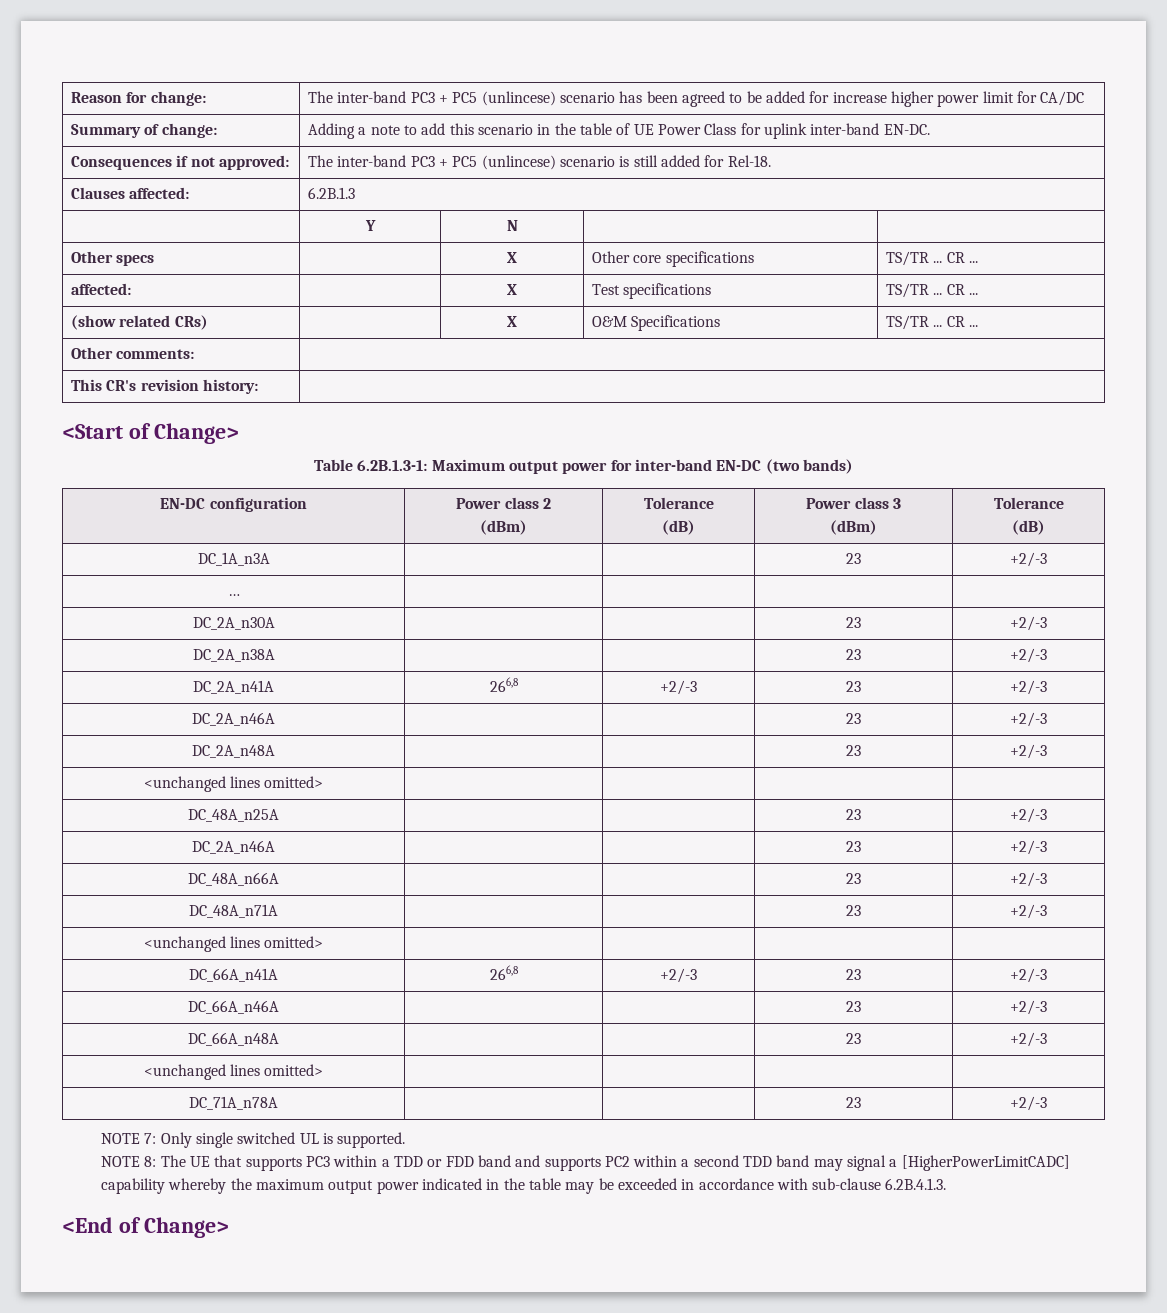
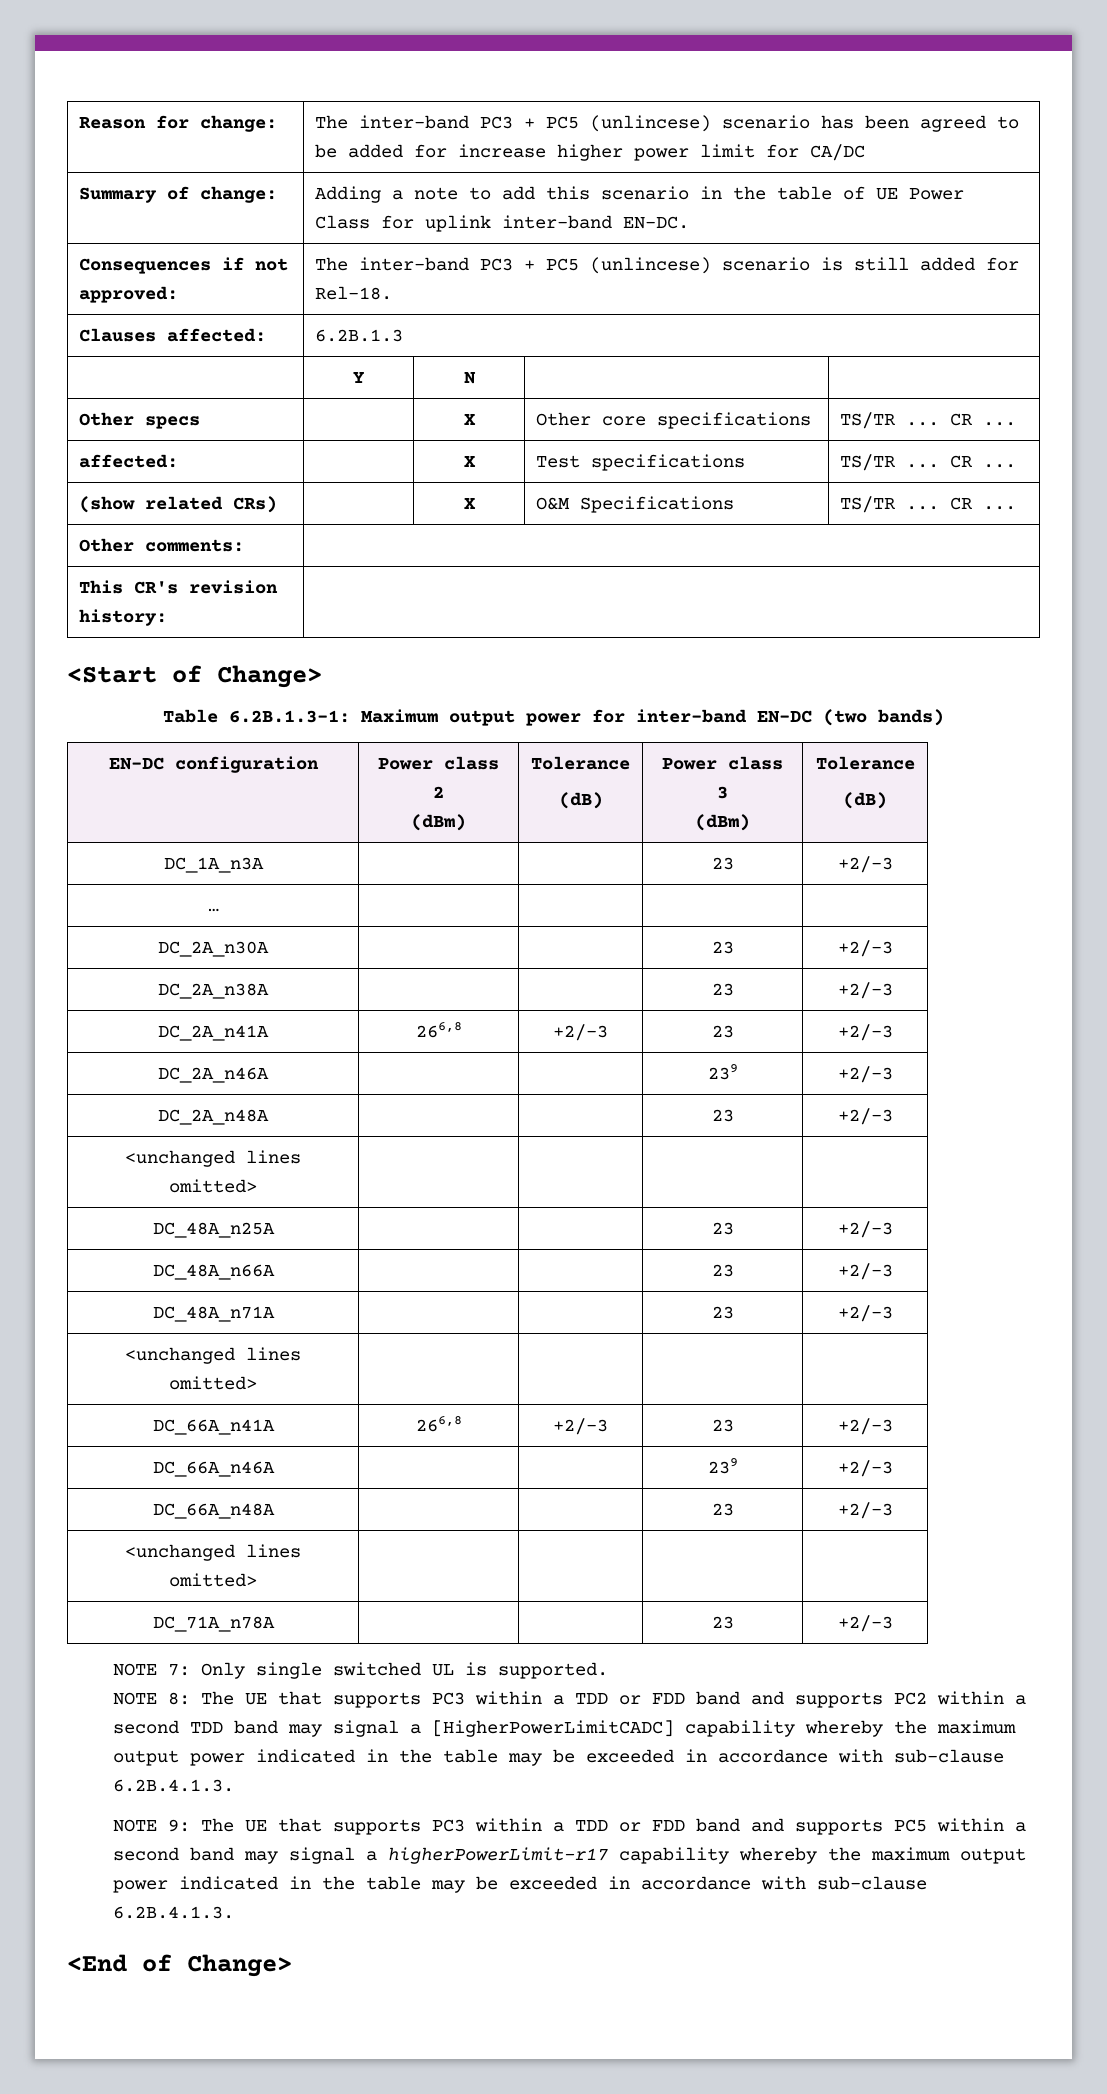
  DC_2A_n41A | 266,8 | +2/-3 | 23 | +2/-3
- DC_2A_n46A | | | 23 | +2/-3
+ DC_2A_n46A | | | 239 | +2/-3
  DC_48A_n25A | | | 23 | +2/-3
- DC_2A_n46A | | | 23 | +2/-3
- DC_66A_n46A | | | 23 | +2/-3
+ DC_66A_n46A | | | 239 | +2/-3
+ NOTE 9: The UE that supports PC3 within a TDD or FDD band and supports PC5 within a second band may signal a higherPowerLimit-r17 capability whereby the maximum output power indicated in the table may be exceeded in accordance with sub-clause 6.2B.4.1.3.

